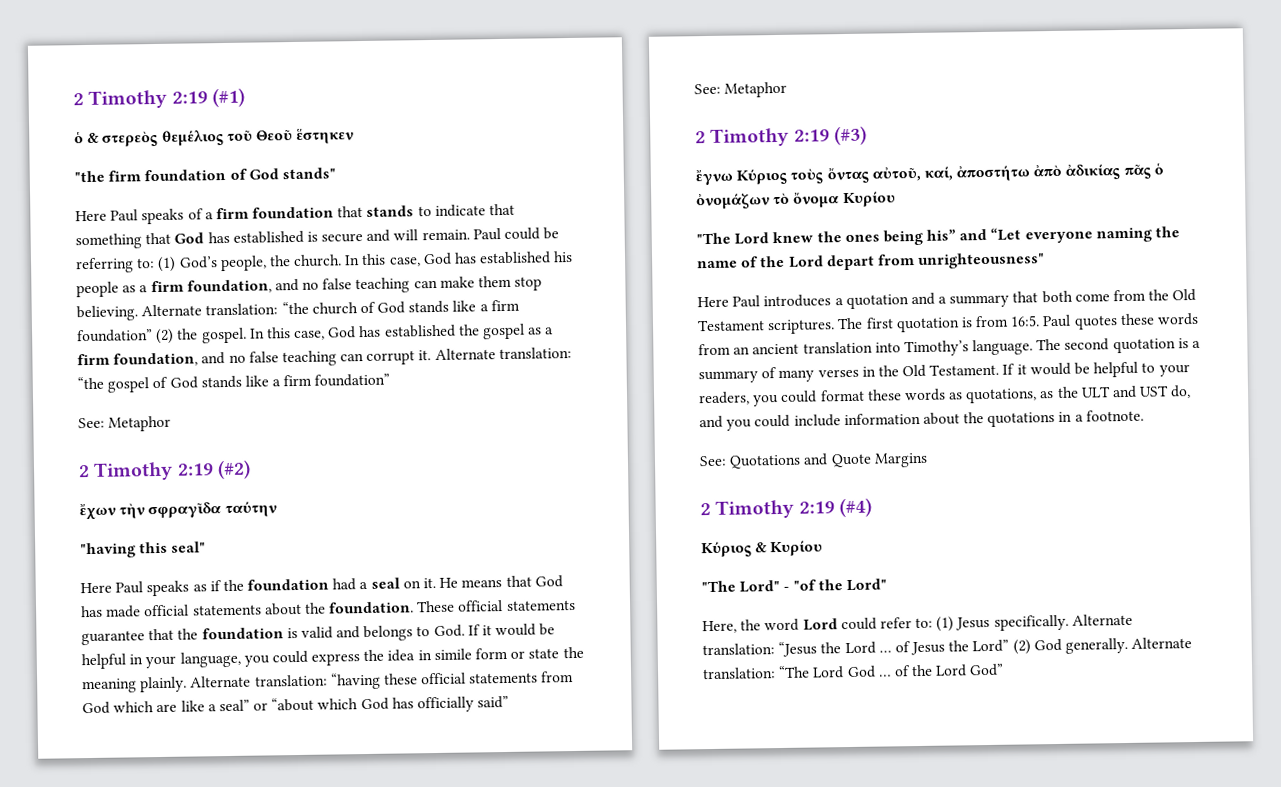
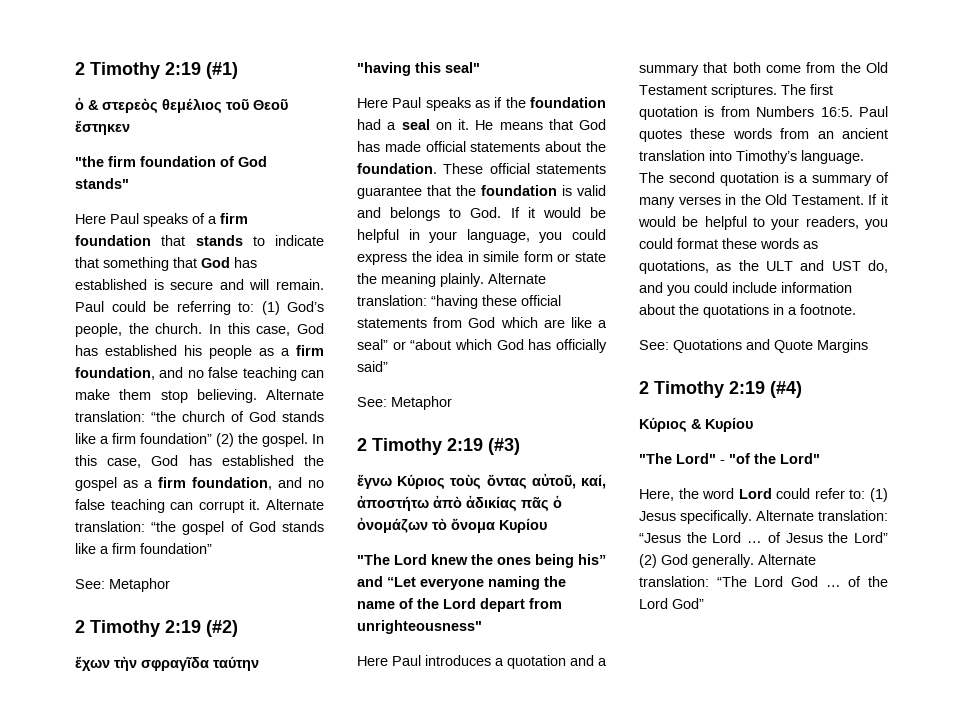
- The first quotation is from 16:5.
+ The first quotation is from Numbers 16:5.

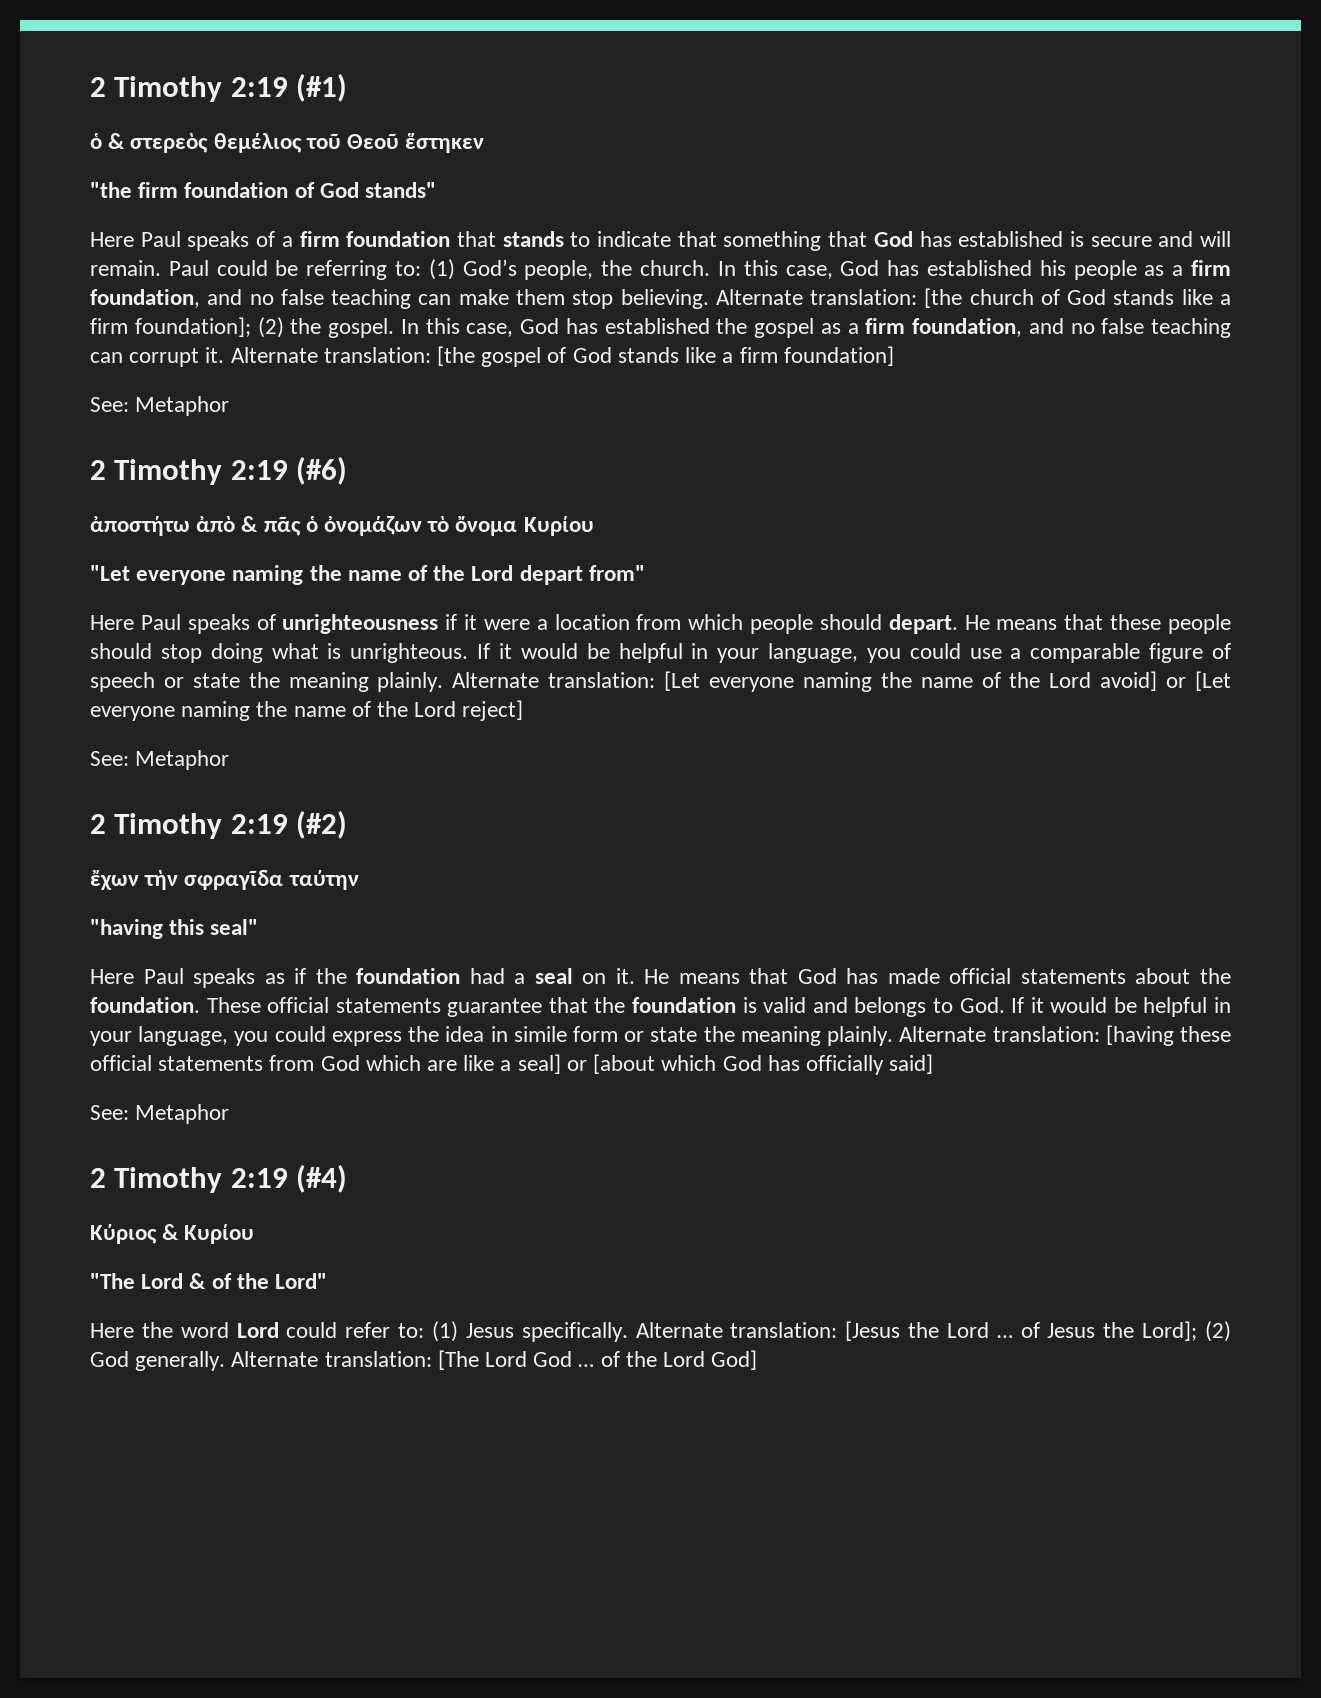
- Alternate translation: “the church of God stands like a firm foundation” (2) the gospel.
+ Alternate translation: [the church of God stands like a firm foundation]; (2) the gospel.
- Alternate translation: “the gospel of God stands like a firm foundation”
+ Alternate translation: [the gospel of God stands like a firm foundation]
+ See: Metaphor
+ 2 Timothy 2:19 (#6)
+ ἀποστήτω ἀπὸ & πᾶς ὁ ὀνομάζων τὸ ὄνομα Κυρίου
+ "Let everyone naming the name of the Lord depart from"
+ Here Paul speaks of unrighteousness if it were a location from which people should depart. He means that these people should stop doing what is unrighteous. If it would be helpful in your language, you could use a comparable figure of speech or state the meaning plainly. Alternate translation: [Let everyone naming the name of the Lord avoid] or [Let everyone naming the name of the Lord reject]
- Alternate translation: “having these official statements from God which are like a seal” or “about which God has officially said”
+ Alternate translation: [having these official statements from God which are like a seal] or [about which God has officially said]
  See: Metaphor
- 2 Timothy 2:19 (#3)
- ἔγνω Κύριος τοὺς ὄντας αὐτοῦ, καί, ἀποστήτω ἀπὸ ἀδικίας πᾶς ὁ ὀνομάζων τὸ ὄνομα Κυρίου
- "The Lord knew the ones being his” and “Let everyone naming the name of the Lord depart from unrighteousness"
- Here Paul introduces a quotation and a summary that both come from the Old Testament scriptures. The first quotation is from Numbers 16:5. Paul quotes these words from an ancient translation into Timothy’s language. The second quotation is a summary of many verses in the Old Testament. If it would be helpful to your readers, you could format these words as quotations, as the ULT and UST do, and you could include information about the quotations in a footnote.
- See: Quotations and Quote Margins
- "The Lord" - "of the Lord"
+ "The Lord & of the Lord"
- Here, the word Lord could refer to: (1) Jesus specifically.
+ Here the word Lord could refer to: (1) Jesus specifically.
- Alternate translation: “Jesus the Lord … of Jesus the Lord” (2) God generally.
+ Alternate translation: [Jesus the Lord … of Jesus the Lord]; (2) God generally.
- Alternate translation: “The Lord God … of the Lord God”
+ Alternate translation: [The Lord God … of the Lord God]

